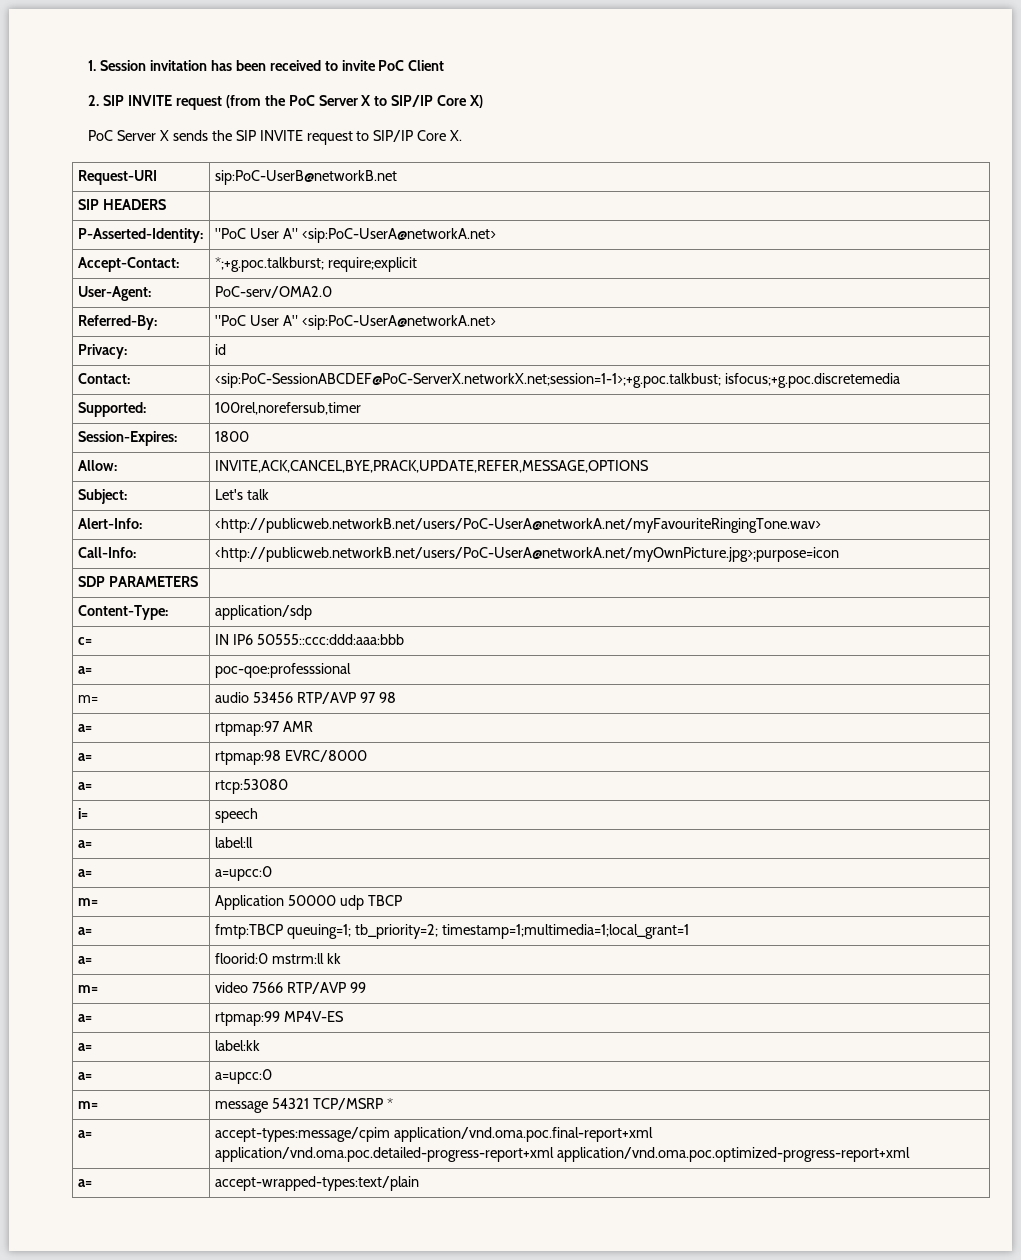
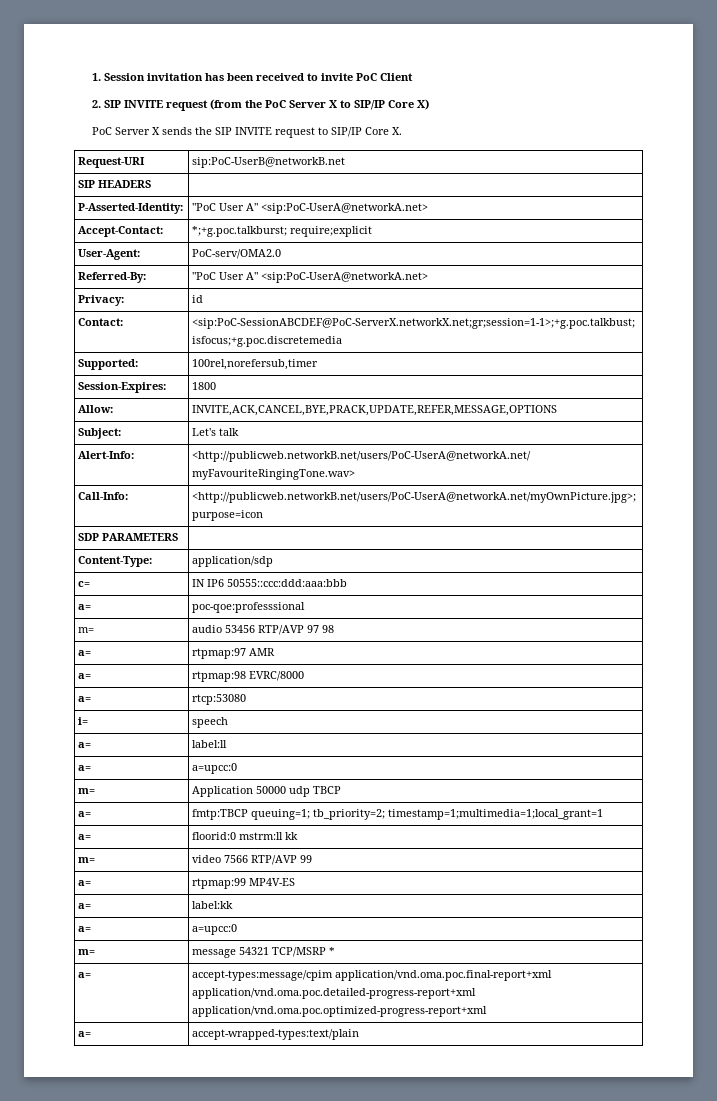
- Contact: | <sip:PoC-SessionABCDEF@PoC-ServerX.networkX.net;session=1-1>;+g.poc.talkbust; isfocus;+g.poc.discretemedia
+ Contact: | <sip:PoC-SessionABCDEF@PoC-ServerX.networkX.net;gr;session=1-1>;+g.poc.talkbust; isfocus;+g.poc.discretemedia

